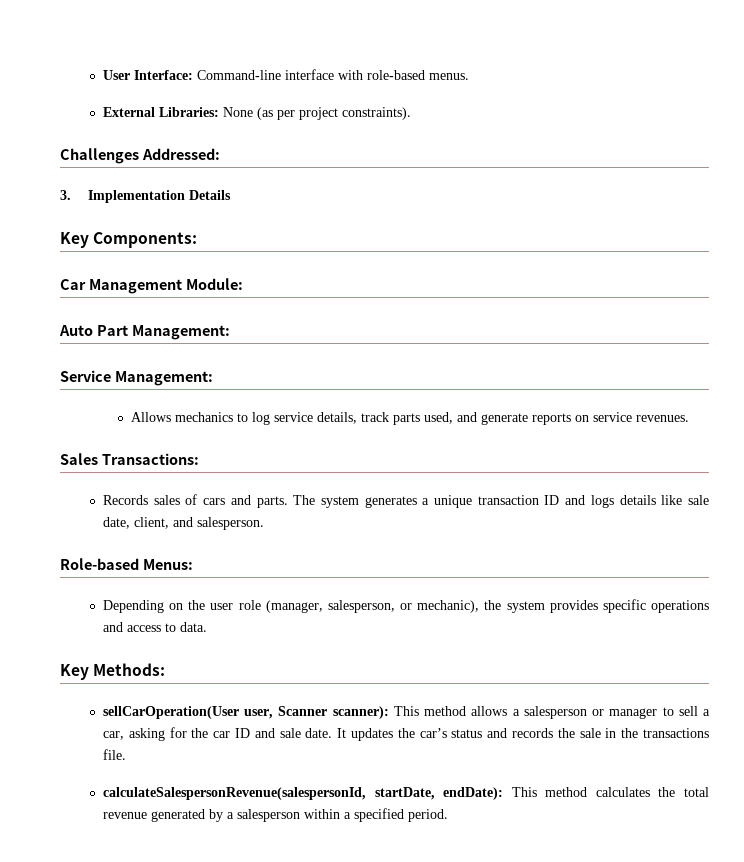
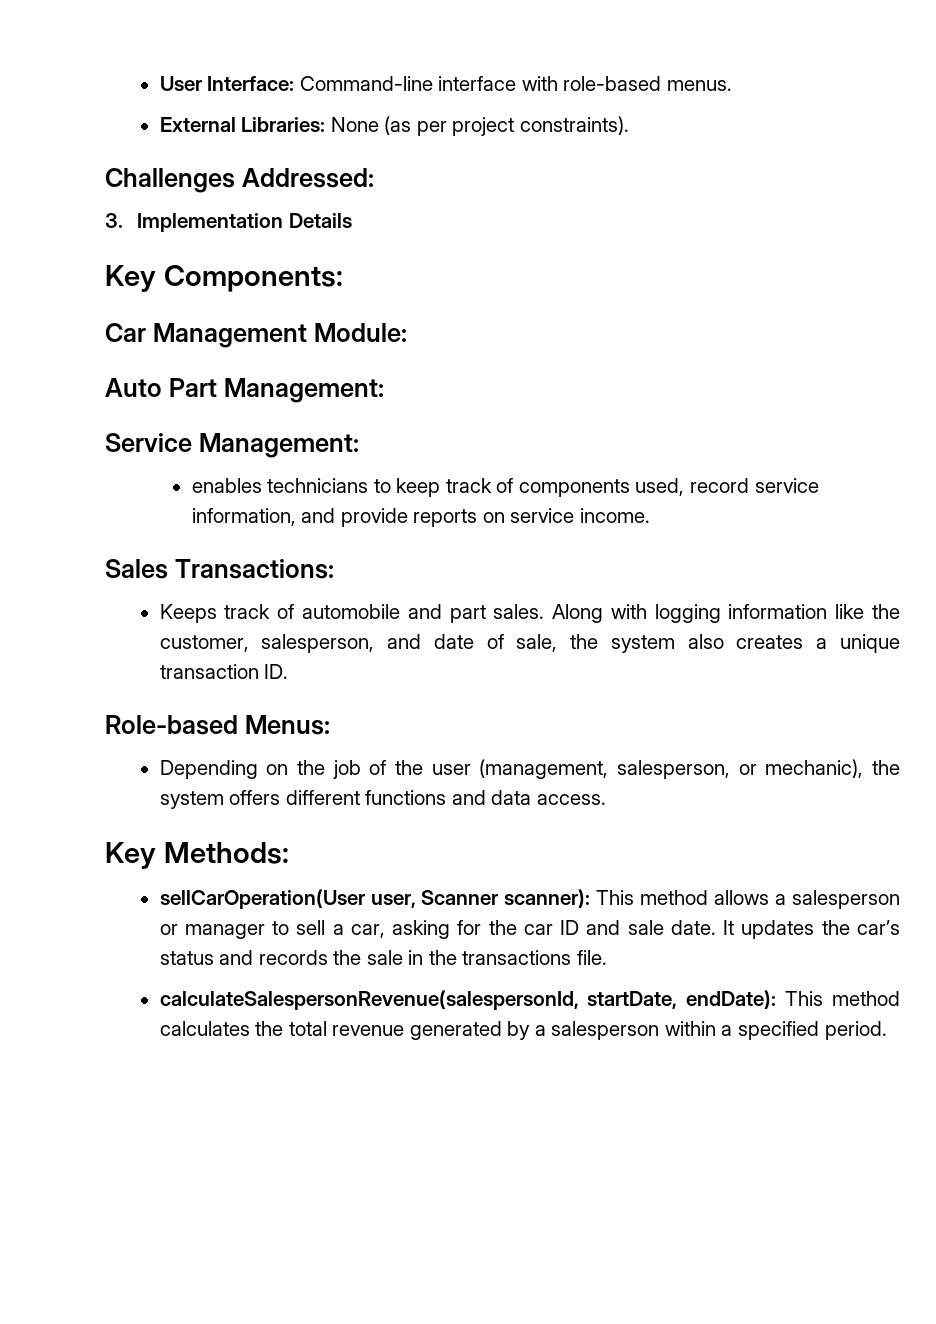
- Allows mechanics to log service details, track parts used, and generate reports on service revenues.
+ enables technicians to keep track of components used, record service information, and provide reports on service income.
- Records sales of cars and parts. The system generates a unique transaction ID and logs details like sale date, client, and salesperson.
+ Keeps track of automobile and part sales. Along with logging information like the customer, salesperson, and date of sale, the system also creates a unique transaction ID.
- Depending on the user role (manager, salesperson, or mechanic), the system provides specific operations and access to data.
+ Depending on the job of the user (management, salesperson, or mechanic), the system offers different functions and data access.

